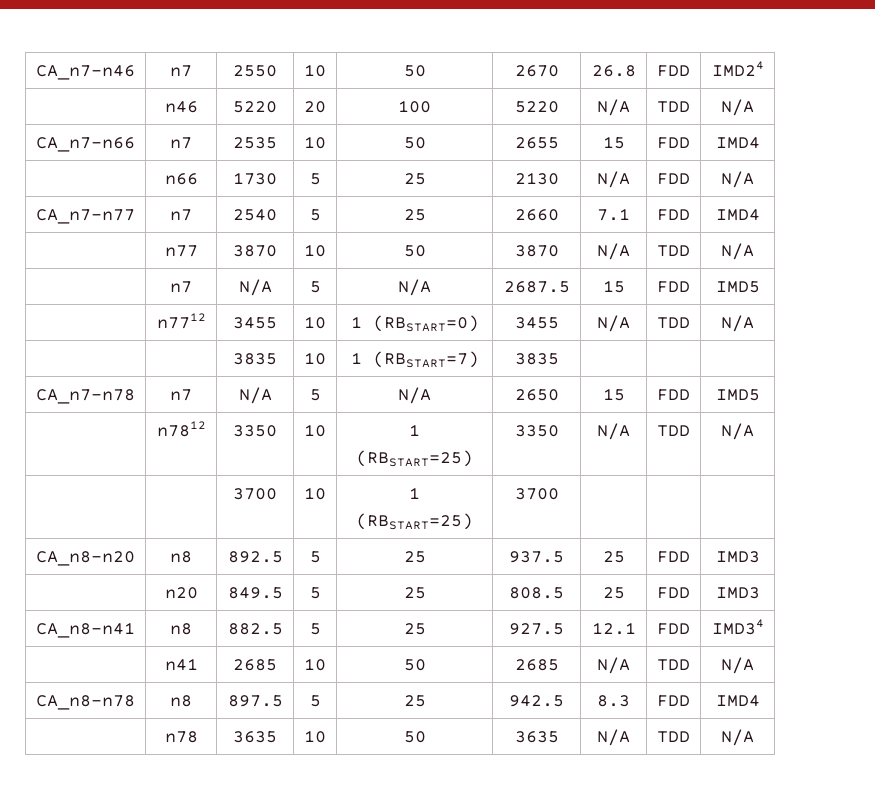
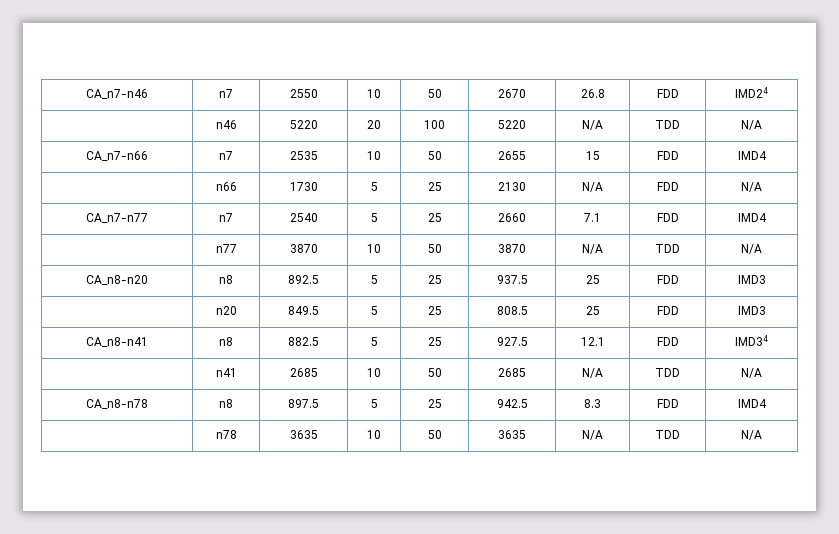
- | n7 | N/A | 5 | N/A | 2687.5 | 15 | FDD | IMD5
- | n7712 | 3455 | 10 | 1 (RBSTART=0) | 3455 | N/A | TDD | N/A
- | | 3835 | 10 | 1 (RBSTART=7) | 3835 | | |
- CA_n7-n78 | n7 | N/A | 5 | N/A | 2650 | 15 | FDD | IMD5
- | n7812 | 3350 | 10 | 1 (RBSTART=25) | 3350 | N/A | TDD | N/A
- | | 3700 | 10 | 1 (RBSTART=25) | 3700 | | |

